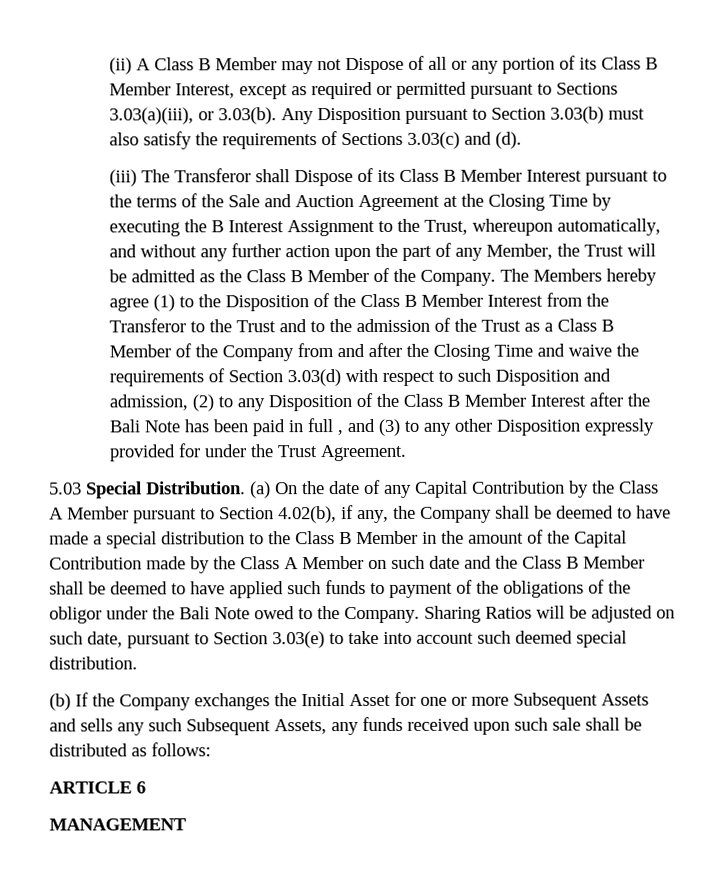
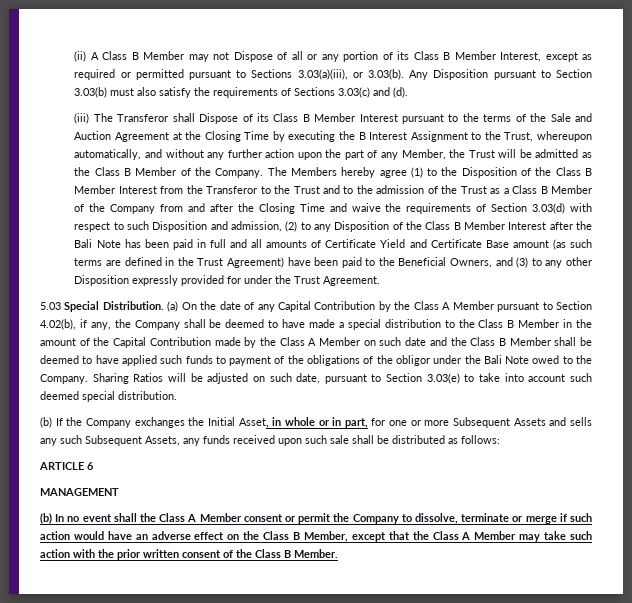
- The Members hereby agree (1) to the Disposition of the Class B Member Interest from the Transferor to the Trust and to the admission of the Trust as a Class B Member of the Company from and after the Closing Time and waive the requirements of Section 3.03(d) with respect to such Disposition and admission, (2) to any Disposition of the Class B Member Interest after the Bali Note has been paid in full , and (3) to any other Disposition expressly provided for under the Trust Agreement.
+ The Members hereby agree (1) to the Disposition of the Class B Member Interest from the Transferor to the Trust and to the admission of the Trust as a Class B Member of the Company from and after the Closing Time and waive the requirements of Section 3.03(d) with respect to such Disposition and admission, (2) to any Disposition of the Class B Member Interest after the Bali Note has been paid in full and all amounts of Certificate Yield and Certificate Base amount (as such terms are defined in the Trust Agreement) have been paid to the Beneficial Owners, and (3) to any other Disposition expressly provided for under the Trust Agreement.
- (b) If the Company exchanges the Initial Asset for one or more Subsequent Assets and sells any such Subsequent Assets, any funds received upon such sale shall be distributed as follows:
+ (b) If the Company exchanges the Initial Asset, in whole or in part, for one or more Subsequent Assets and sells any such Subsequent Assets, any funds received upon such sale shall be distributed as follows:
+ (b) In no event shall the Class A Member consent or permit the Company to dissolve, terminate or merge if such action would have an adverse effect on the Class B Member, except that the Class A Member may take such action with the prior written consent of the Class B Member.

